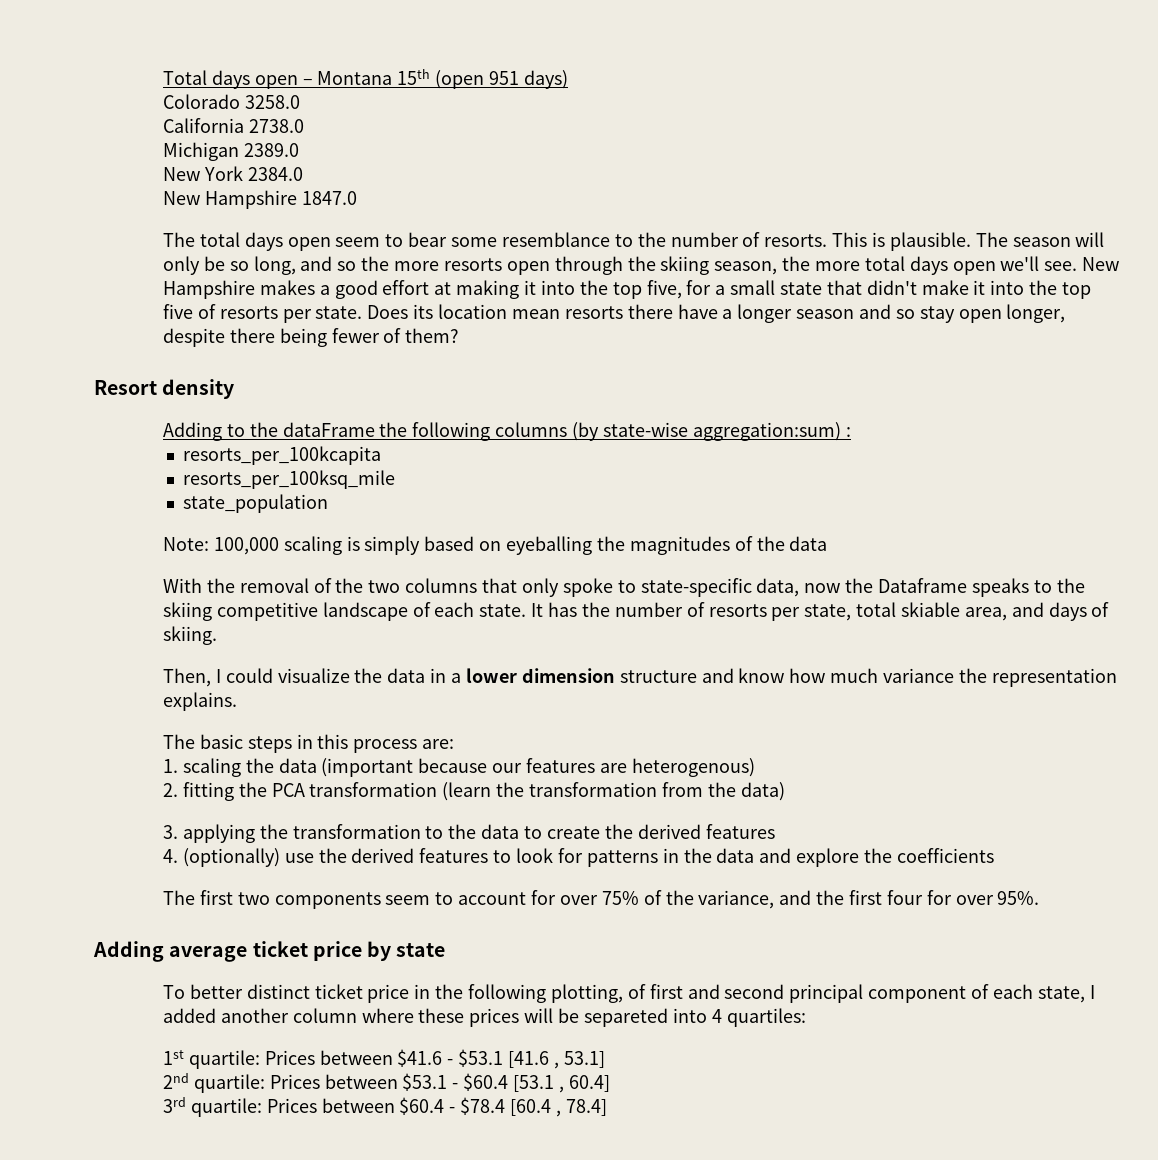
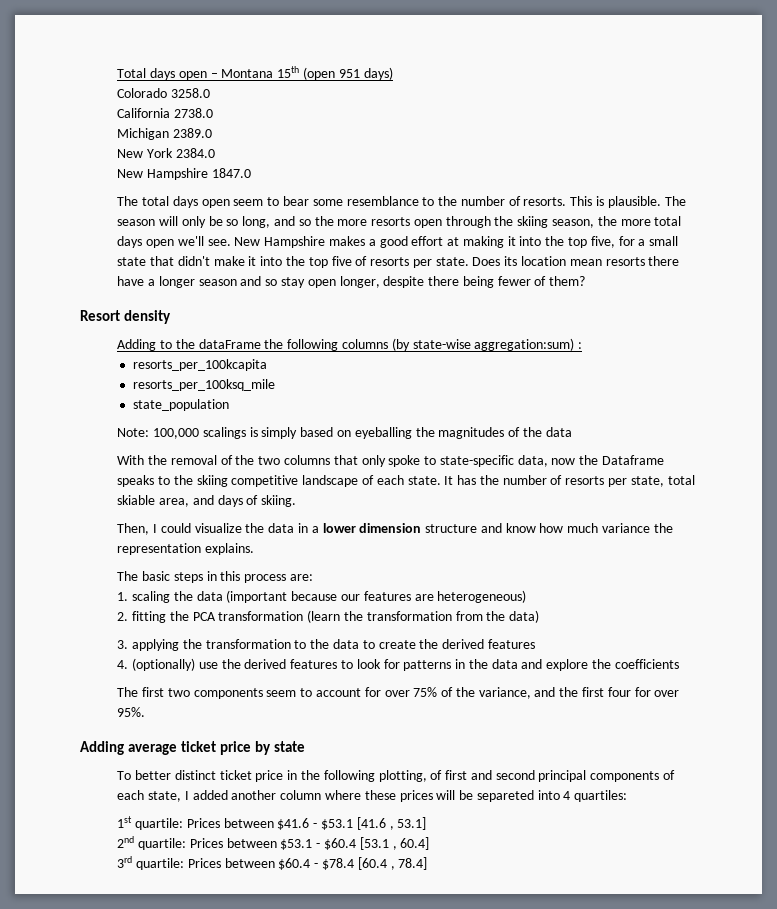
- Note: 100,000 scaling is simply based on eyeballing the magnitudes of the data
+ Note: 100,000 scalings is simply based on eyeballing the magnitudes of the data
- 1. scaling the data (important because our features are heterogenous)
+ 1. scaling the data (important because our features are heterogeneous)
- To better distinct ticket price in the following plotting, of first and second principal component of each state, I added another column where these prices will be separeted into 4 quartiles:
+ To better distinct ticket price in the following plotting, of first and second principal components of each state, I added another column where these prices will be separeted into 4 quartiles:

